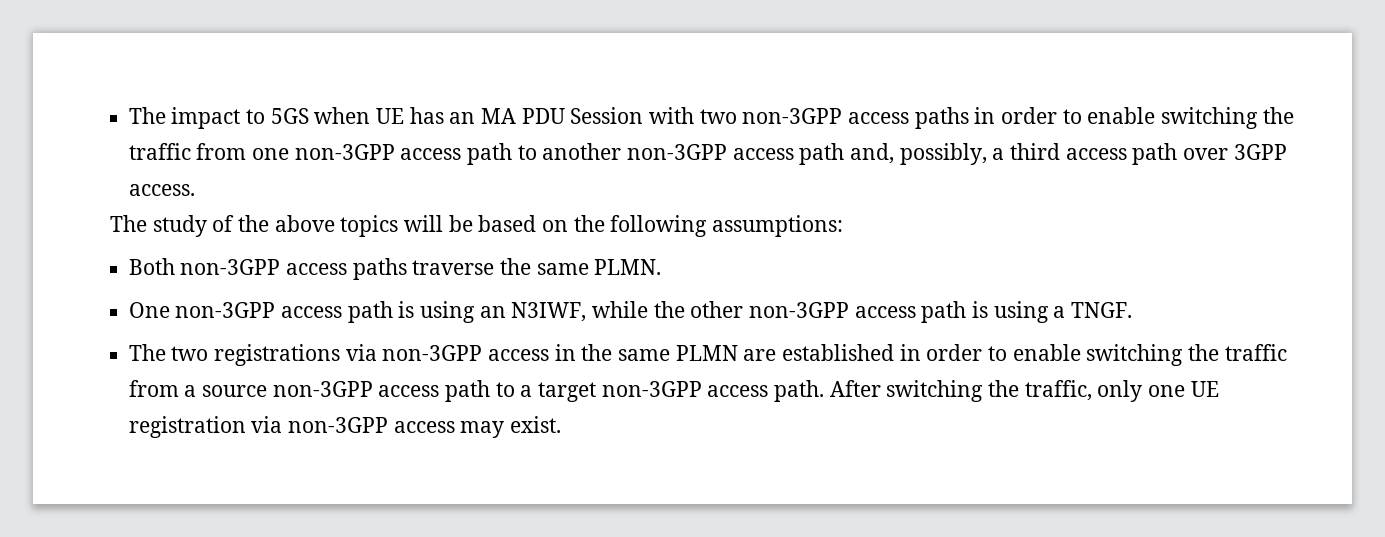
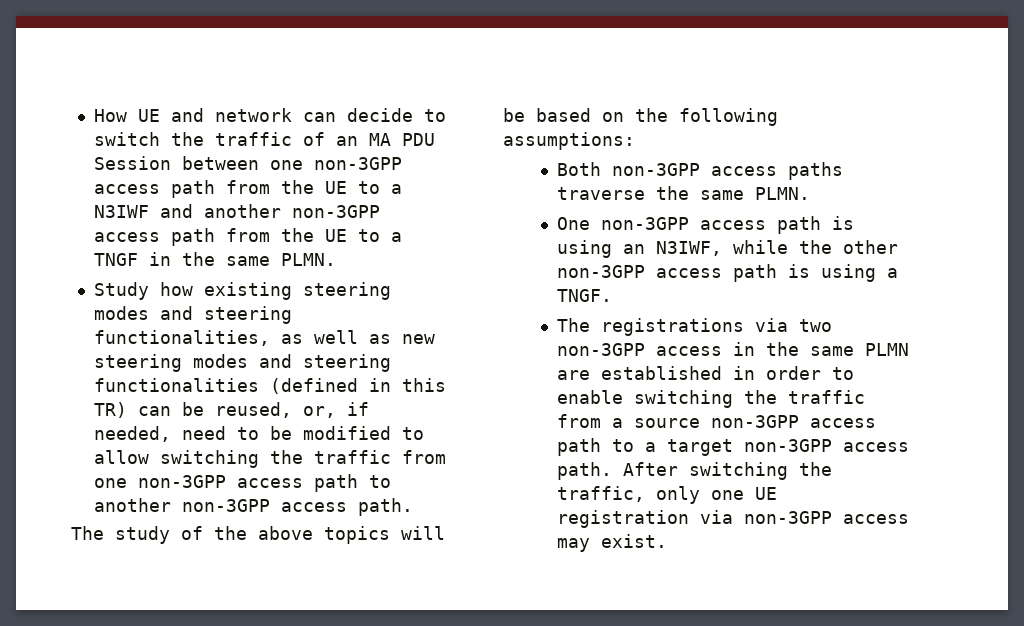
- The impact to 5GS when UE has an MA PDU Session with two non-3GPP access paths in order to enable switching the traffic from one non-3GPP access path to another non-3GPP access path and, possibly, a third access path over 3GPP access.
+ How UE and network can decide to switch the traffic of an MA PDU Session between one non-3GPP access path from the UE to a N3IWF and another non-3GPP access path from the UE to a TNGF in the same PLMN.
+ Study how existing steering modes and steering functionalities, as well as new steering modes and steering functionalities (defined in this TR) can be reused, or, if needed, need to be modified to allow switching the traffic from one non-3GPP access path to another non-3GPP access path.
- The two registrations via non-3GPP access in the same PLMN are established in order to enable switching the traffic from a source non-3GPP access path to a target non-3GPP access path.
+ The registrations via two non-3GPP access in the same PLMN are established in order to enable switching the traffic from a source non-3GPP access path to a target non-3GPP access path.

